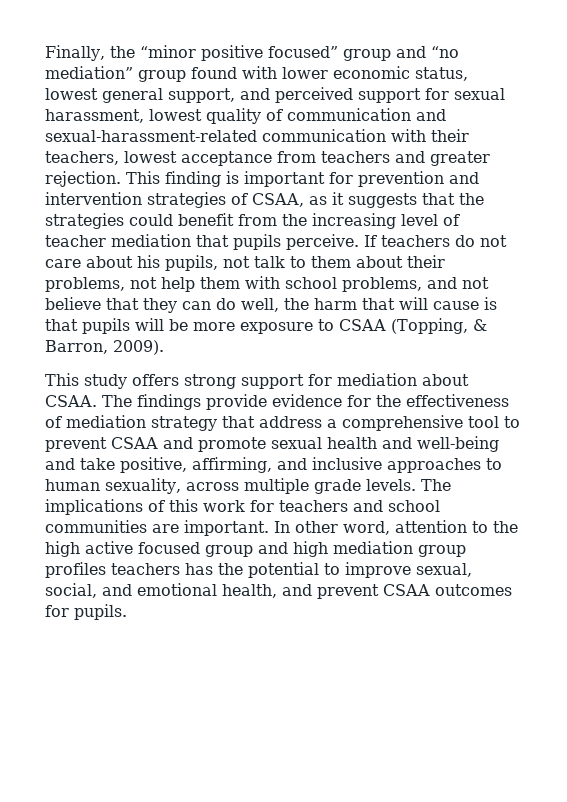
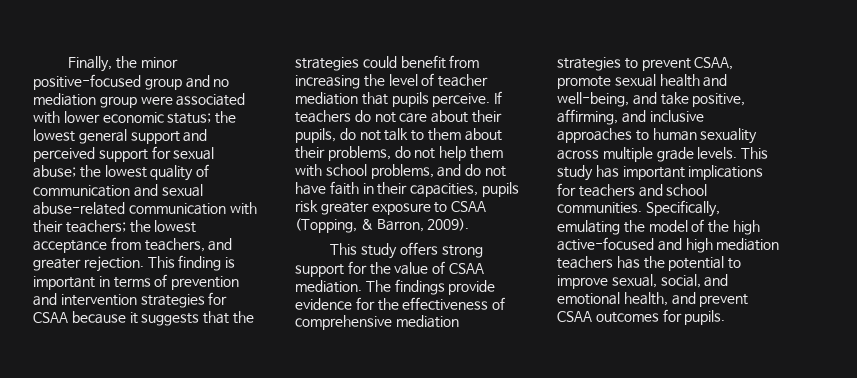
- Finally, the “minor positive focused” group and “no mediation” group found with lower economic status, lowest general support, and perceived support for sexual harassment, lowest quality of communication and sexual-harassment-related communication with their teachers, lowest acceptance from teachers and greater rejection.
+ Finally, the minor positive-focused group and no mediation group were associated with lower economic status; the lowest general support and perceived support for sexual abuse; the lowest quality of communication and sexual abuse-related communication with their teachers; the lowest acceptance from teachers, and greater rejection.
- This finding is important for prevention and intervention strategies of CSAA, as it suggests that the strategies could benefit from the increasing level of teacher mediation that pupils perceive.
+ This finding is important in terms of prevention and intervention strategies for CSAA because it suggests that the strategies could benefit from increasing the level of teacher mediation that pupils perceive.
- If teachers do not care about his pupils, not talk to them about their problems, not help them with school problems, and not believe that they can do well, the harm that will cause is that pupils will be more exposure to CSAA (Topping, & Barron, 2009).
+ If teachers do not care about their pupils, do not talk to them about their problems, do not help them with school problems, and do not have faith in their capacities, pupils risk greater exposure to CSAA (Topping, & Barron, 2009).
- This study offers strong support for mediation about CSAA.
+ This study offers strong support for the value of CSAA mediation.
- The findings provide evidence for the effectiveness of mediation strategy that address a comprehensive tool to prevent CSAA and promote sexual health and well-being and take positive, affirming, and inclusive approaches to human sexuality, across multiple grade levels.
+ The findings provide evidence for the effectiveness of comprehensive mediation strategies to prevent CSAA, promote sexual health and well-being, and take positive, affirming, and inclusive approaches to human sexuality across multiple grade levels.
- The implications of this work for teachers and school communities are important. In other word, attention to the high active focused group and high mediation group profiles teachers has the potential to improve sexual, social, and emotional health, and prevent CSAA outcomes for pupils.
+ This study has important implications for teachers and school communities. Specifically, emulating the model of the high active-focused and high mediation teachers has the potential to improve sexual, social, and emotional health, and prevent CSAA outcomes for pupils.

